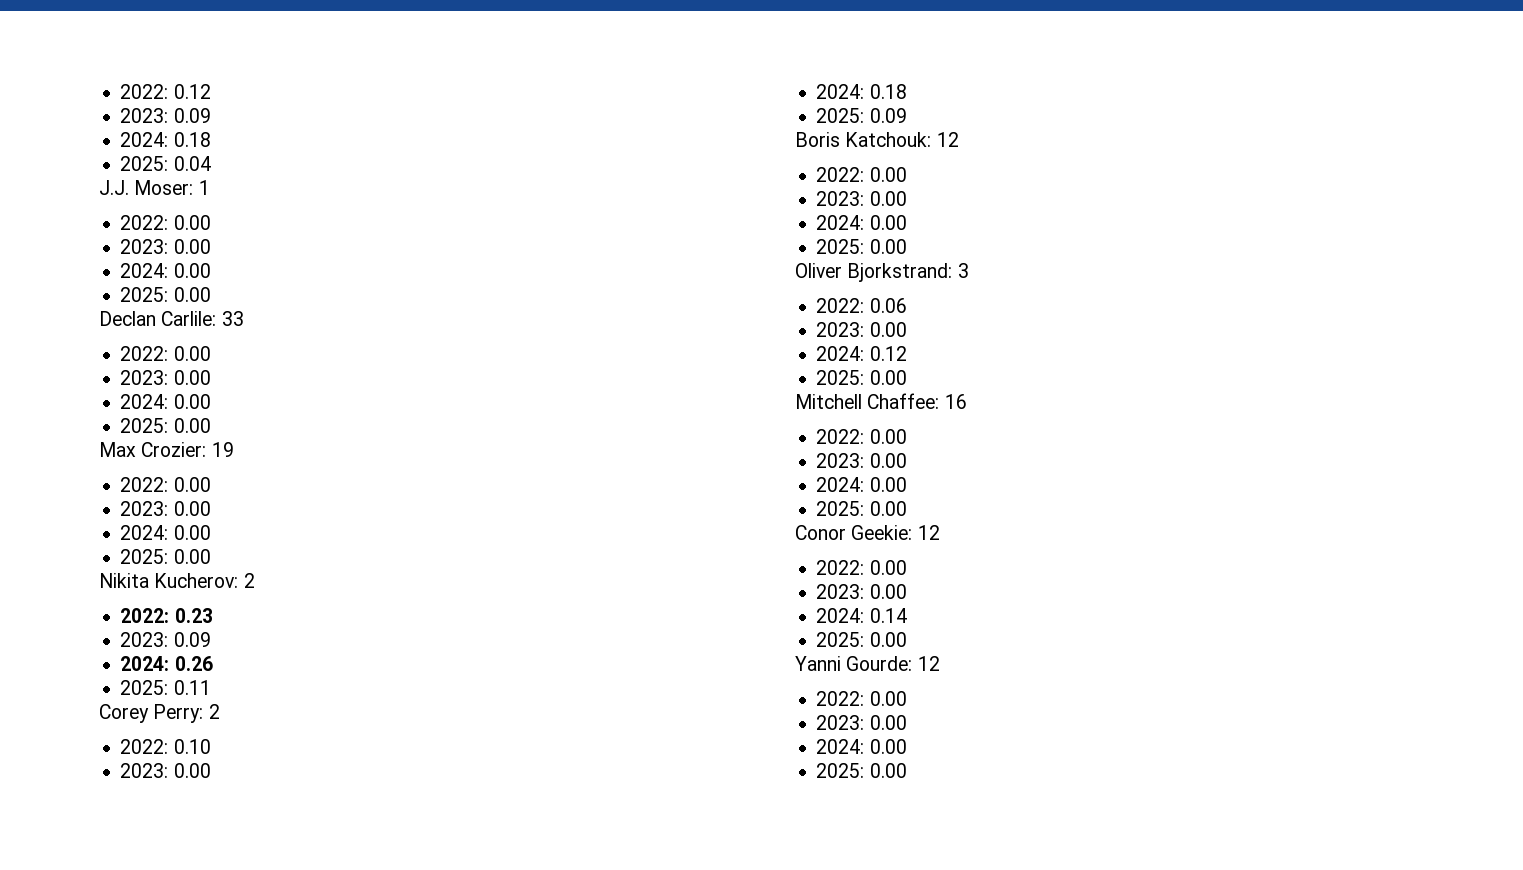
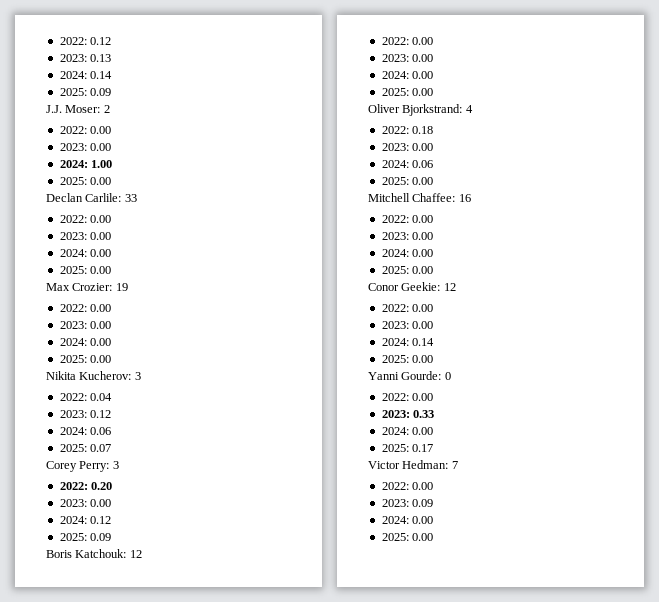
  2022: 0.12
- 2023: 0.09
- 2024: 0.18
- 2025: 0.04
+ 2023: 0.13
+ 2024: 0.14
+ 2025: 0.09
- J.J. Moser: 1
+ J.J. Moser: 2
  2022: 0.00
  2023: 0.00
- 2024: 0.00
+ 2024: 1.00
- Nikita Kucherov: 2
- 2022: 0.23
- 2023: 0.09
- 2024: 0.26
- 2025: 0.11
+ Nikita Kucherov: 3
+ 2022: 0.04
+ 2023: 0.12
+ 2024: 0.06
+ 2025: 0.07
- Corey Perry: 2
- 2022: 0.10
+ Corey Perry: 3
+ 2022: 0.20
  2023: 0.00
- 2024: 0.18
+ 2024: 0.12
- Oliver Bjorkstrand: 3
- 2022: 0.06
+ Oliver Bjorkstrand: 4
+ 2022: 0.18
  2023: 0.00
- 2024: 0.12
+ 2024: 0.06
- Yanni Gourde: 12
+ Yanni Gourde: 0
  2022: 0.00
- 2023: 0.00
+ 2023: 0.33
+ 2024: 0.00
+ 2025: 0.17
+ Victor Hedman: 7
+ 2022: 0.00
+ 2023: 0.09

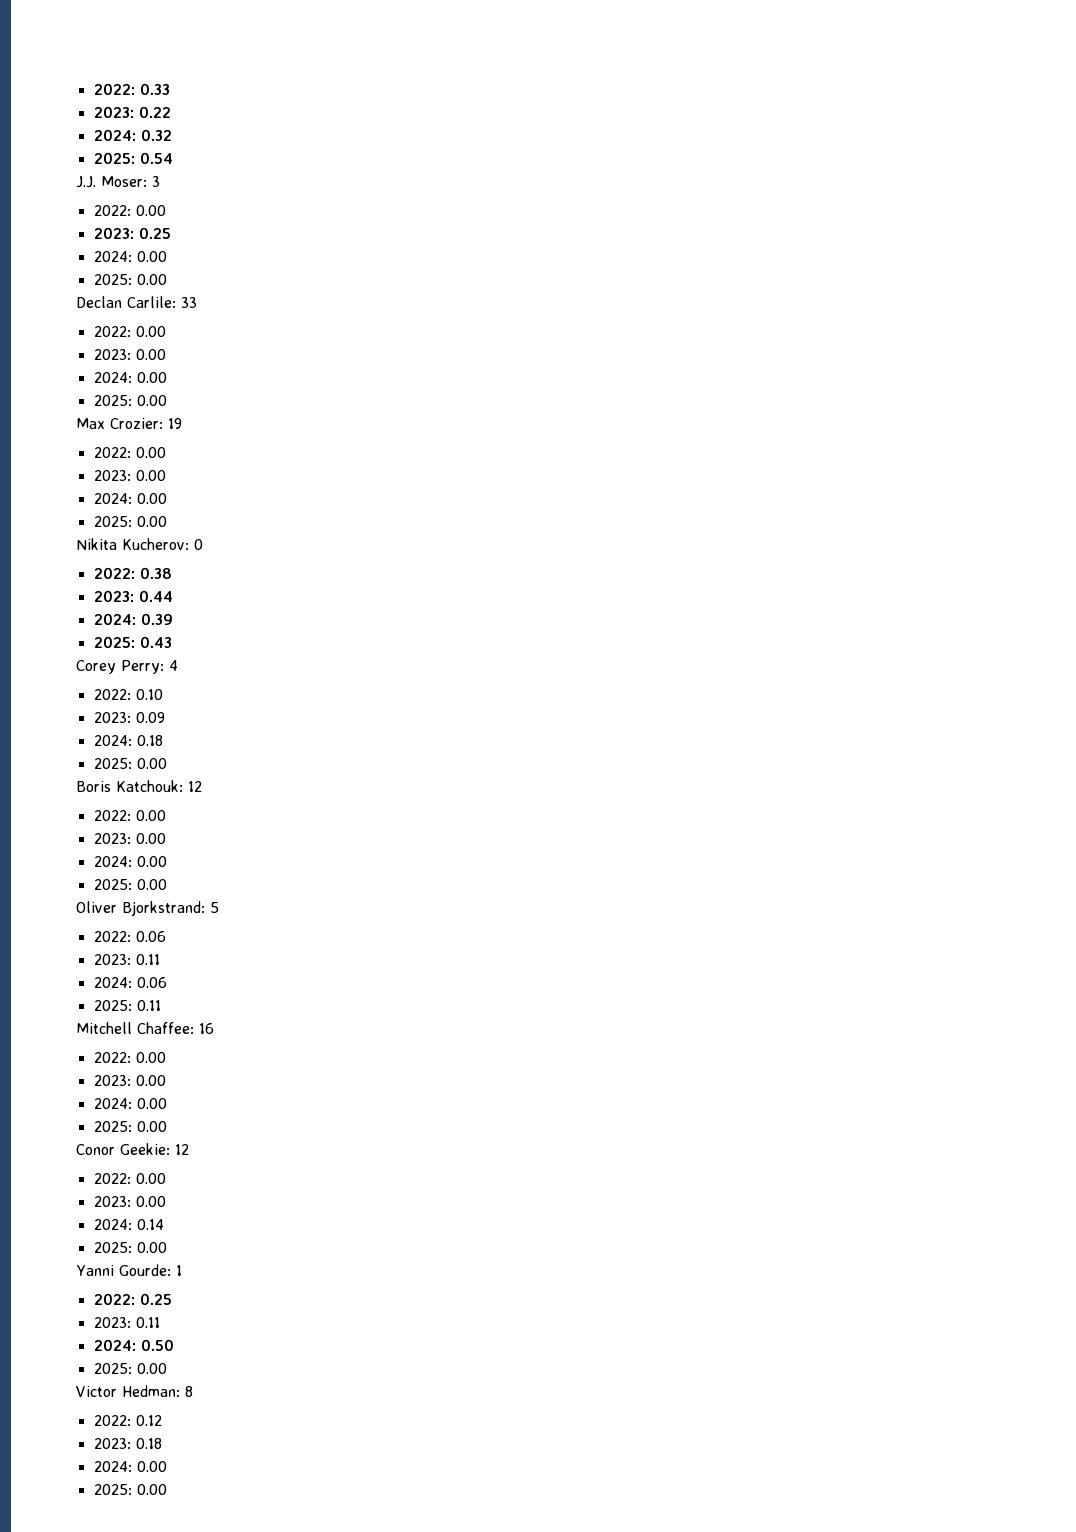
- 2022: 0.12
- 2023: 0.13
- 2024: 0.14
- 2025: 0.09
+ 2022: 0.33
+ 2023: 0.22
+ 2024: 0.32
+ 2025: 0.54
- J.J. Moser: 2
+ J.J. Moser: 3
  2022: 0.00
- 2023: 0.00
- 2024: 1.00
+ 2023: 0.25
+ 2024: 0.00
- Nikita Kucherov: 3
- 2022: 0.04
- 2023: 0.12
- 2024: 0.06
- 2025: 0.07
+ Nikita Kucherov: 0
+ 2022: 0.38
+ 2023: 0.44
+ 2024: 0.39
+ 2025: 0.43
- Corey Perry: 3
- 2022: 0.20
- 2023: 0.00
- 2024: 0.12
- 2025: 0.09
+ Corey Perry: 4
+ 2022: 0.10
+ 2023: 0.09
+ 2024: 0.18
+ 2025: 0.00
- Oliver Bjorkstrand: 4
- 2022: 0.18
- 2023: 0.00
+ Oliver Bjorkstrand: 5
+ 2022: 0.06
+ 2023: 0.11
  2024: 0.06
- 2025: 0.00
+ 2025: 0.11
- Yanni Gourde: 0
- 2022: 0.00
- 2023: 0.33
- 2024: 0.00
- 2025: 0.17
+ Yanni Gourde: 1
+ 2022: 0.25
+ 2023: 0.11
+ 2024: 0.50
+ 2025: 0.00
- Victor Hedman: 7
- 2022: 0.00
- 2023: 0.09
+ Victor Hedman: 8
+ 2022: 0.12
+ 2023: 0.18

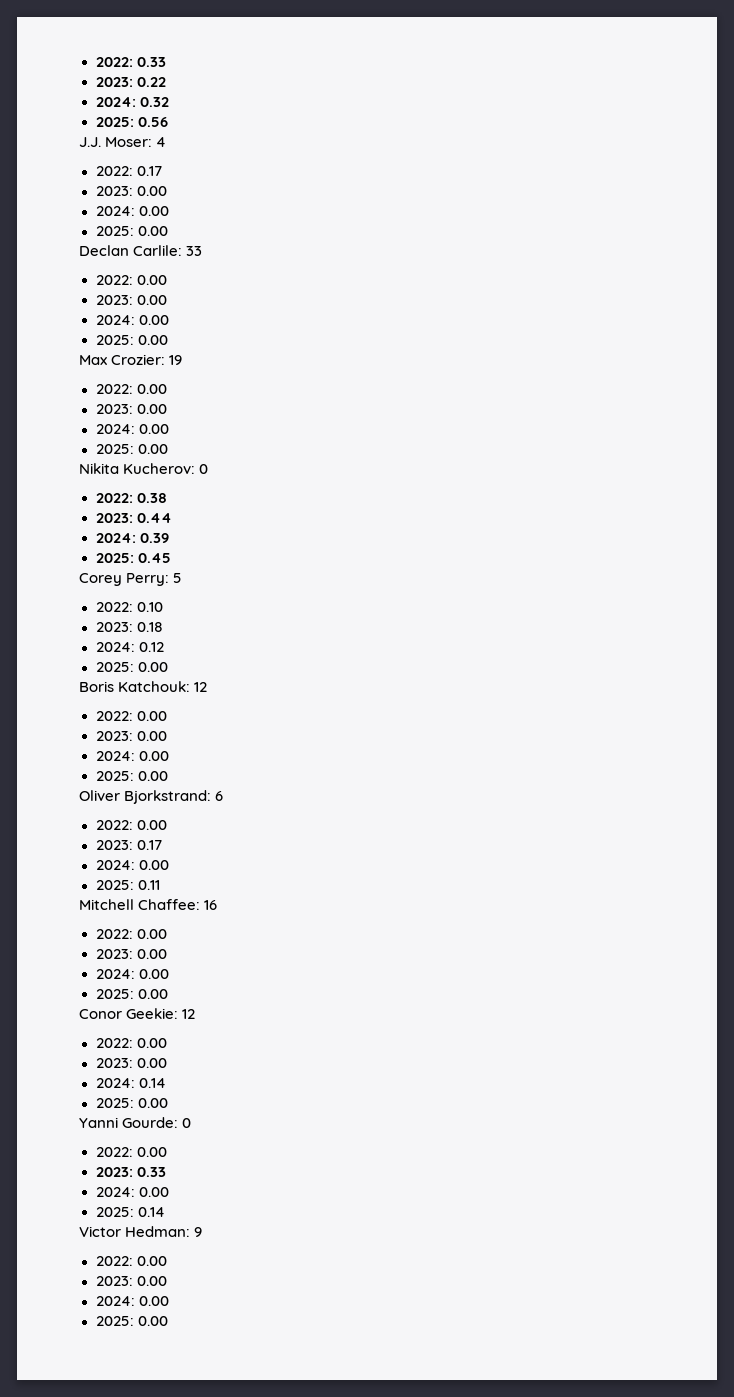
- 2025: 0.54
+ 2025: 0.56
- J.J. Moser: 3
- 2022: 0.00
- 2023: 0.25
+ J.J. Moser: 4
+ 2022: 0.17
+ 2023: 0.00
- 2025: 0.43
+ 2025: 0.45
- Corey Perry: 4
+ Corey Perry: 5
- 2023: 0.09
- 2024: 0.18
+ 2023: 0.18
+ 2024: 0.12
- Oliver Bjorkstrand: 5
- 2022: 0.06
- 2023: 0.11
- 2024: 0.06
+ Oliver Bjorkstrand: 6
+ 2022: 0.00
+ 2023: 0.17
+ 2024: 0.00
- Yanni Gourde: 1
- 2022: 0.25
- 2023: 0.11
- 2024: 0.50
- 2025: 0.00
+ Yanni Gourde: 0
+ 2022: 0.00
+ 2023: 0.33
+ 2024: 0.00
+ 2025: 0.14
- Victor Hedman: 8
- 2022: 0.12
- 2023: 0.18
+ Victor Hedman: 9
+ 2022: 0.00
+ 2023: 0.00

